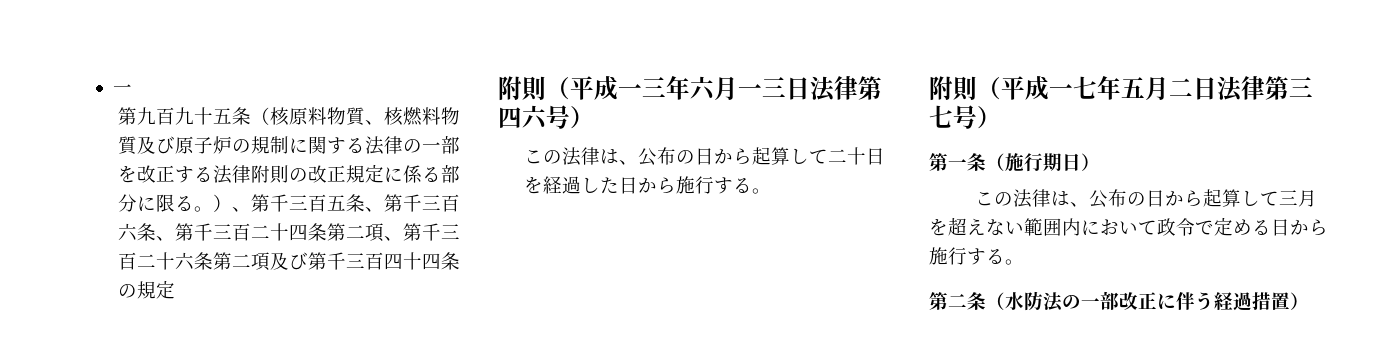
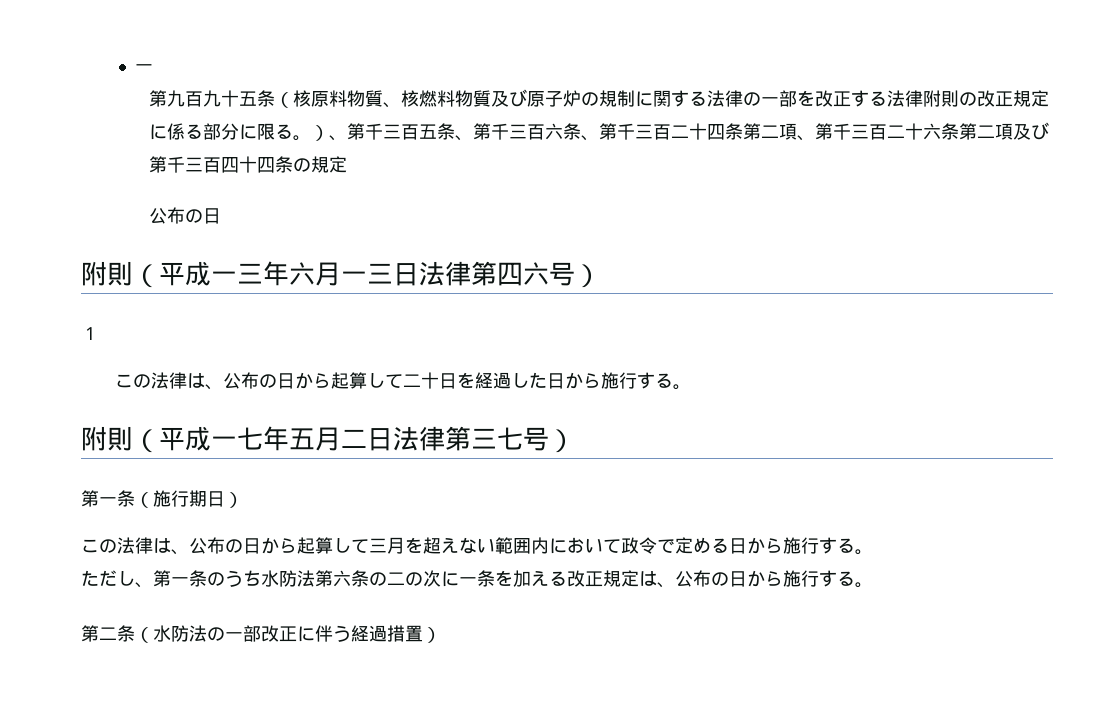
  第九百九十五条（核原料物質、核燃料物質及び原子炉の規制に関する法律の一部を改正する法律附則の改正規定に係る部分に限る。）、第千三百五条、第千三百六条、第千三百二十四条第二項、第千三百二十六条第二項及び第千三百四十四条の規定
+ 公布の日
+ １
+ ただし、第一条のうち水防法第六条の二の次に一条を加える改正規定は、公布の日から施行する。

